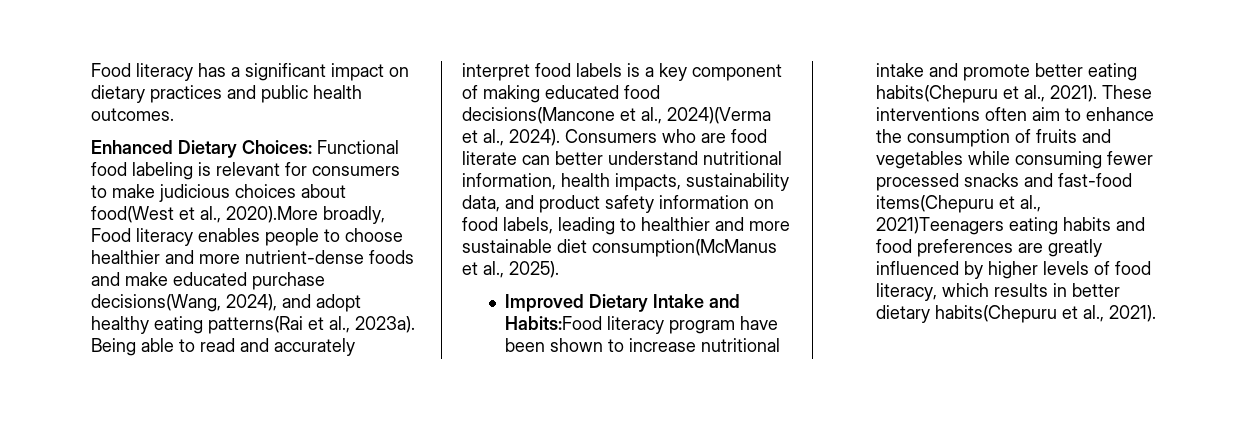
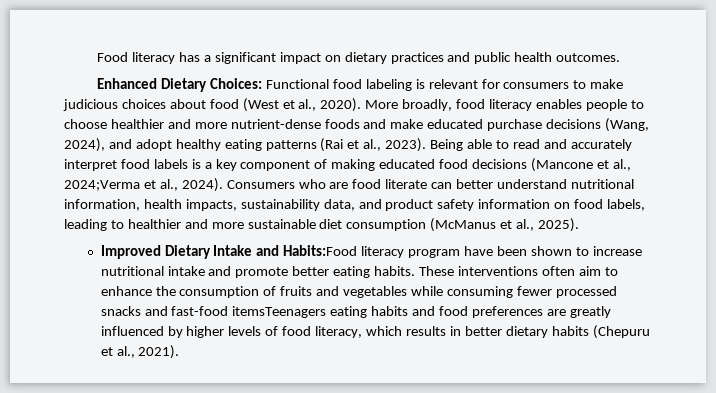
- Enhanced Dietary Choices: Functional food labeling is relevant for consumers to make judicious choices about food(West et al., 2020).More broadly, Food literacy enables people to choose healthier and more nutrient-dense foods and make educated purchase decisions(Wang, 2024), and adopt healthy eating patterns(Rai et al., 2023a).
+ Enhanced Dietary Choices: Functional food labeling is relevant for consumers to make judicious choices about food (West et al., 2020). More broadly, food literacy enables people to choose healthier and more nutrient-dense foods and make educated purchase decisions (Wang, 2024), and adopt healthy eating patterns (Rai et al., 2023).
- Being able to read and accurately interpret food labels is a key component of making educated food decisions(Mancone et al., 2024)(Verma et al., 2024).
+ Being able to read and accurately interpret food labels is a key component of making educated food decisions (Mancone et al., 2024;Verma et al., 2024).
- Consumers who are food literate can better understand nutritional information, health impacts, sustainability data, and product safety information on food labels, leading to healthier and more sustainable diet consumption(McManus et al., 2025).
+ Consumers who are food literate can better understand nutritional information, health impacts, sustainability data, and product safety information on food labels, leading to healthier and more sustainable diet consumption (McManus et al., 2025).
- Improved Dietary Intake and Habits:Food literacy program have been shown to increase nutritional intake and promote better eating habits(Chepuru et al., 2021).
+ Improved Dietary Intake and Habits:Food literacy program have been shown to increase nutritional intake and promote better eating habits.
- These interventions often aim to enhance the consumption of fruits and vegetables while consuming fewer processed snacks and fast-food items(Chepuru et al., 2021)Teenagers eating habits and food preferences are greatly influenced by higher levels of food literacy, which results in better dietary habits(Chepuru et al., 2021).
+ These interventions often aim to enhance the consumption of fruits and vegetables while consuming fewer processed snacks and fast-food itemsTeenagers eating habits and food preferences are greatly influenced by higher levels of food literacy, which results in better dietary habits (Chepuru et al., 2021).

